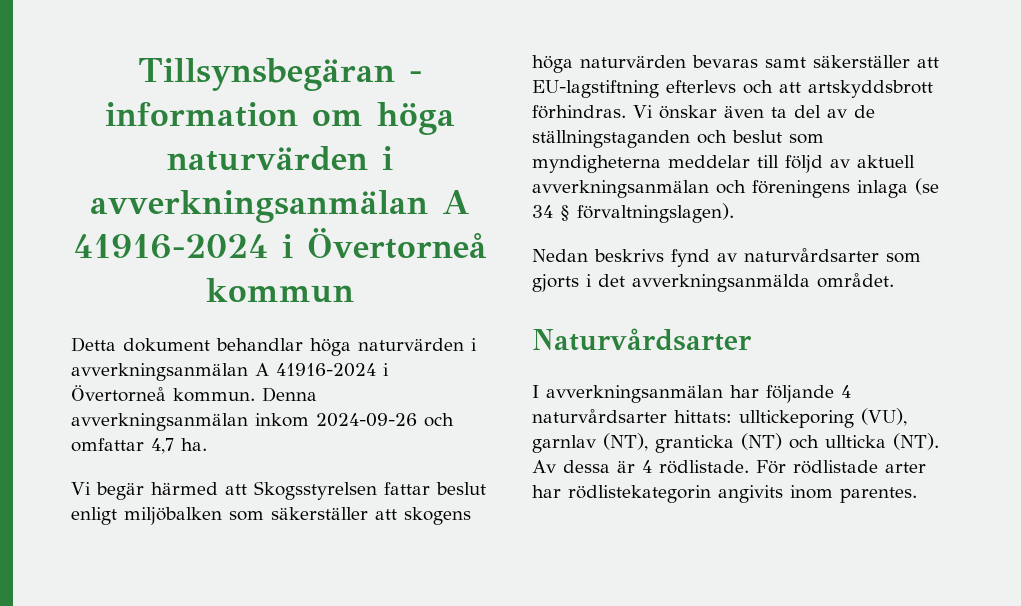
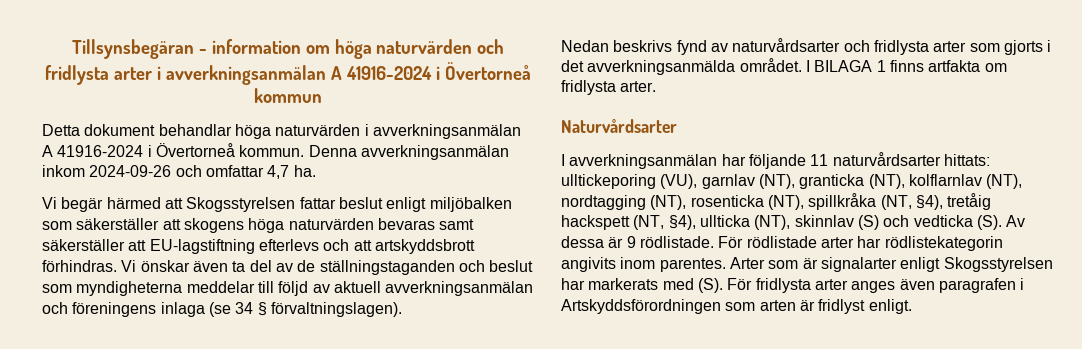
- Tillsynsbegäran - information om höga naturvärden i avverkningsanmälan A 41916-2024 i Övertorneå kommun
+ Tillsynsbegäran - information om höga naturvärden och fridlysta arter i avverkningsanmälan A 41916-2024 i Övertorneå kommun
- Nedan beskrivs fynd av naturvårdsarter som gjorts i det avverkningsanmälda området.
+ Nedan beskrivs fynd av naturvårdsarter och fridlysta arter som gjorts i det avverkningsanmälda området. I BILAGA 1 finns artfakta om fridlysta arter.
- I avverkningsanmälan har följande 4 naturvårdsarter hittats: ulltickeporing (VU), garnlav (NT), granticka (NT) och ullticka (NT). Av dessa är 4 rödlistade.
+ I avverkningsanmälan har följande 11 naturvårdsarter hittats: ulltickeporing (VU), garnlav (NT), granticka (NT), kolflarnlav (NT), nordtagging (NT), rosenticka (NT), spillkråka (NT, §4), tretåig hackspett (NT, §4), ullticka (NT), skinnlav (S) och vedticka (S). Av dessa är 9 rödlistade.
+ Arter som är signalarter enligt Skogsstyrelsen har markerats med (S). För fridlysta arter anges även paragrafen i Artskyddsförordningen som arten är fridlyst enligt.

